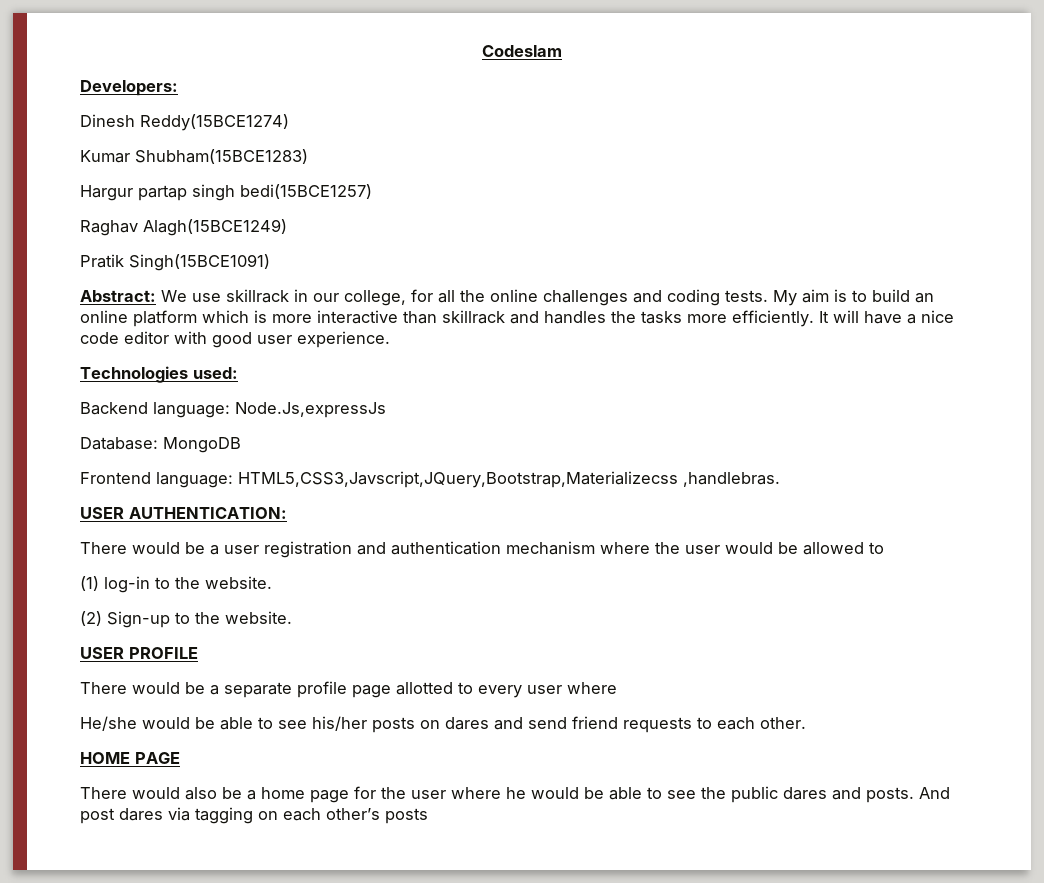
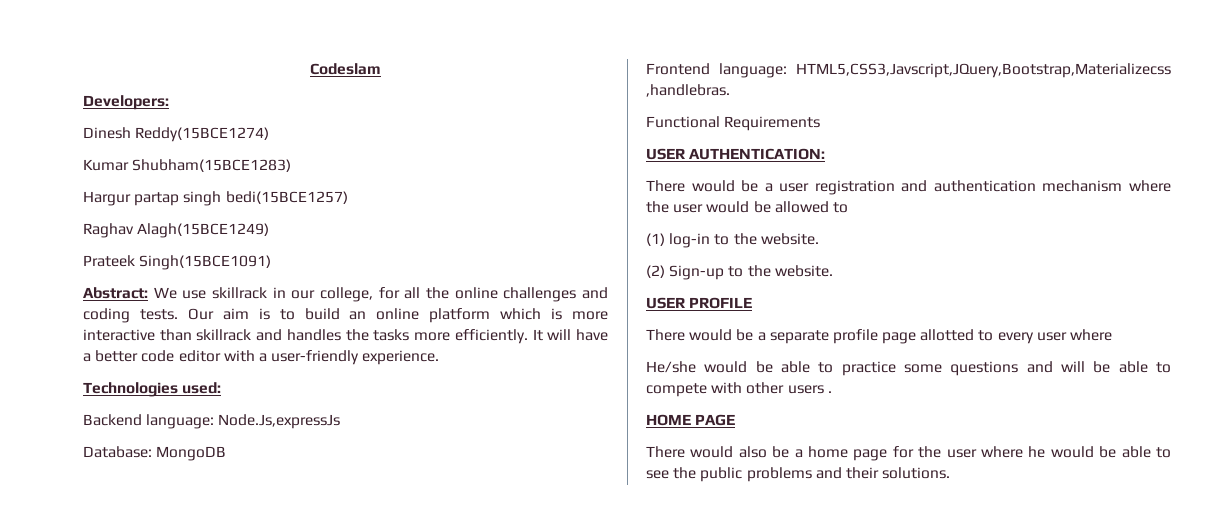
- Pratik Singh(15BCE1091)
+ Prateek Singh(15BCE1091)
- My aim is to build an online platform which is more interactive than skillrack and handles the tasks more efficiently.
+ Our aim is to build an online platform which is more interactive than skillrack and handles the tasks more efficiently.
- It will have a nice code editor with good user experience.
+ It will have a better code editor with a user-friendly experience.
+ Functional Requirements
- He/she would be able to see his/her posts on dares and send friend requests to each other.
+ He/she would be able to practice some questions and will be able to compete with other users .
- There would also be a home page for the user where he would be able to see the public dares and posts. And post dares via tagging on each other’s posts
+ There would also be a home page for the user where he would be able to see the public problems and their solutions.

